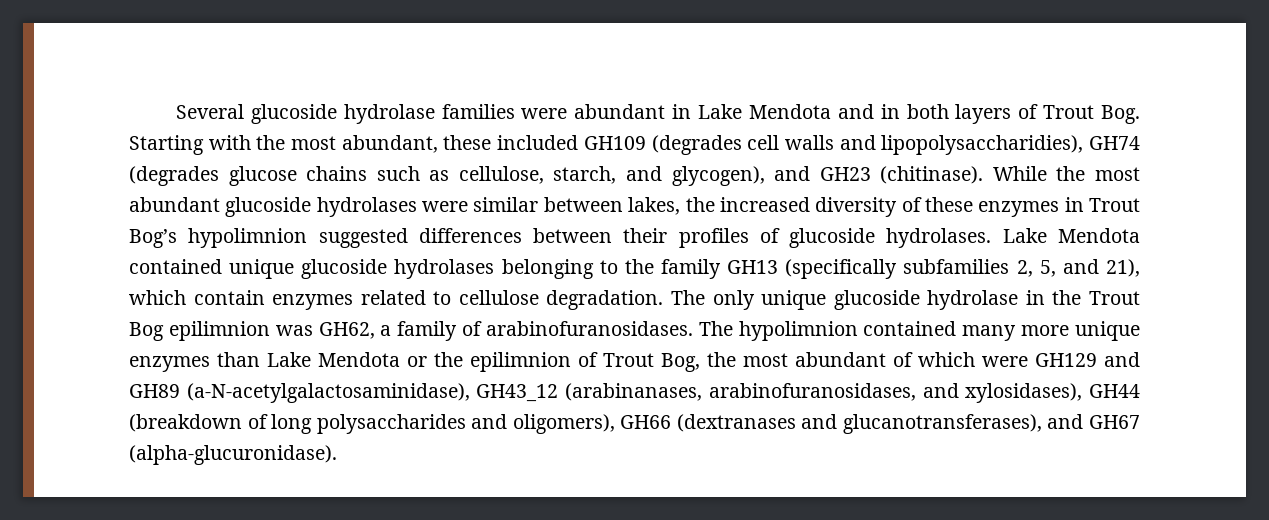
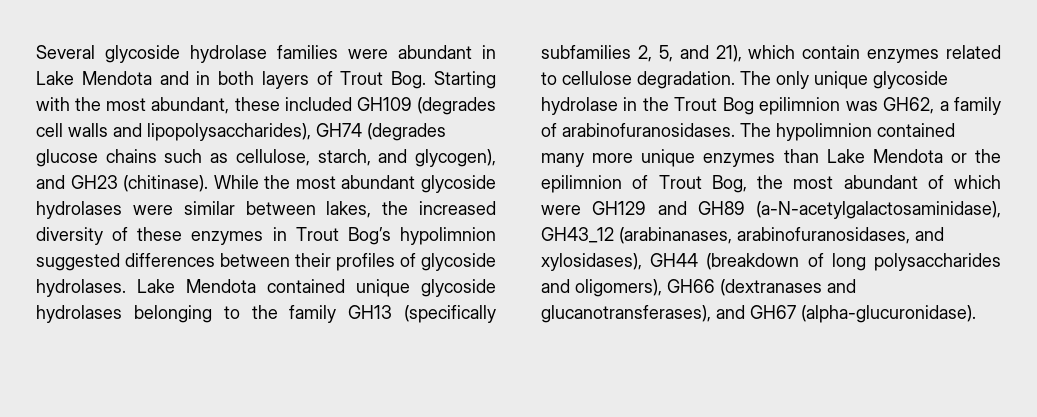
- Several glucoside hydrolase families were abundant in Lake Mendota and in both layers of Trout Bog. Starting with the most abundant, these included GH109 (degrades cell walls and lipopolysaccharidies), GH74 (degrades glucose chains such as cellulose, starch, and glycogen), and GH23 (chitinase).
+ Several glycoside hydrolase families were abundant in Lake Mendota and in both layers of Trout Bog. Starting with the most abundant, these included GH109 (degrades cell walls and lipopolysaccharides), GH74 (degrades glucose chains such as cellulose, starch, and glycogen), and GH23 (chitinase).
- While the most abundant glucoside hydrolases were similar between lakes, the increased diversity of these enzymes in Trout Bog’s hypolimnion suggested differences between their profiles of glucoside hydrolases.
+ While the most abundant glycoside hydrolases were similar between lakes, the increased diversity of these enzymes in Trout Bog’s hypolimnion suggested differences between their profiles of glycoside hydrolases.
- Lake Mendota contained unique glucoside hydrolases belonging to the family GH13 (specifically subfamilies 2, 5, and 21), which contain enzymes related to cellulose degradation.
+ Lake Mendota contained unique glycoside hydrolases belonging to the family GH13 (specifically subfamilies 2, 5, and 21), which contain enzymes related to cellulose degradation.
- The only unique glucoside hydrolase in the Trout Bog epilimnion was GH62, a family of arabinofuranosidases.
+ The only unique glycoside hydrolase in the Trout Bog epilimnion was GH62, a family of arabinofuranosidases.

